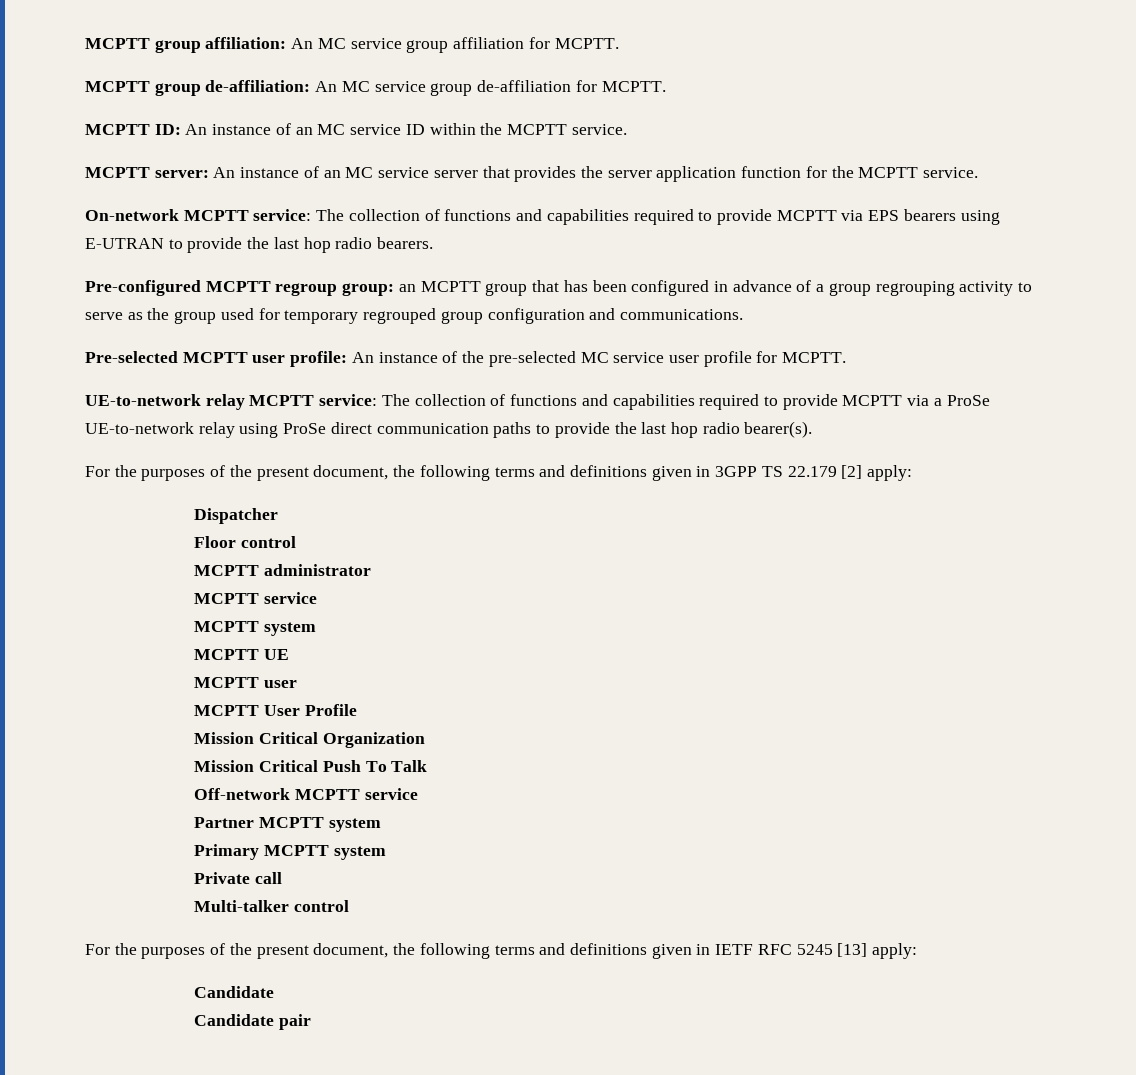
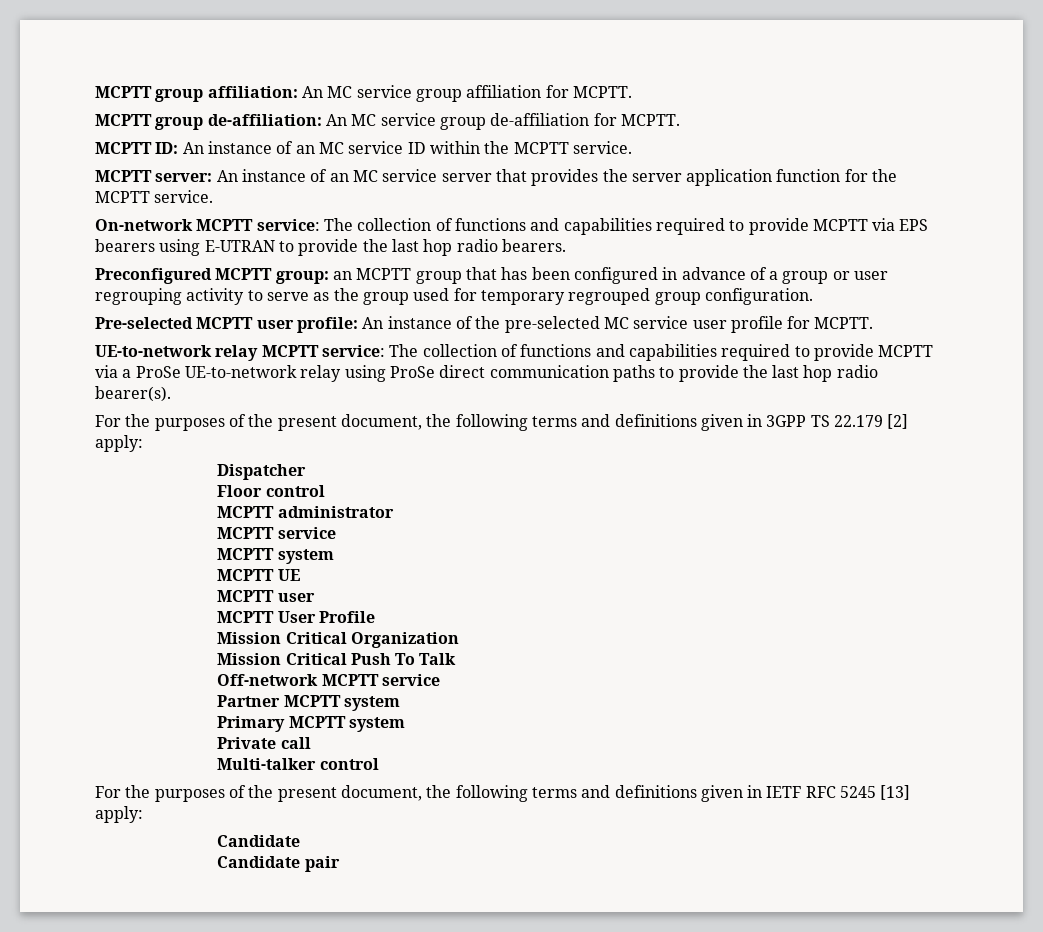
- Pre-configured MCPTT regroup group: an MCPTT group that has been configured in advance of a group regrouping activity to serve as the group used for temporary regrouped group configuration and communications.
+ Preconfigured MCPTT group: an MCPTT group that has been configured in advance of a group or user regrouping activity to serve as the group used for temporary regrouped group configuration.

